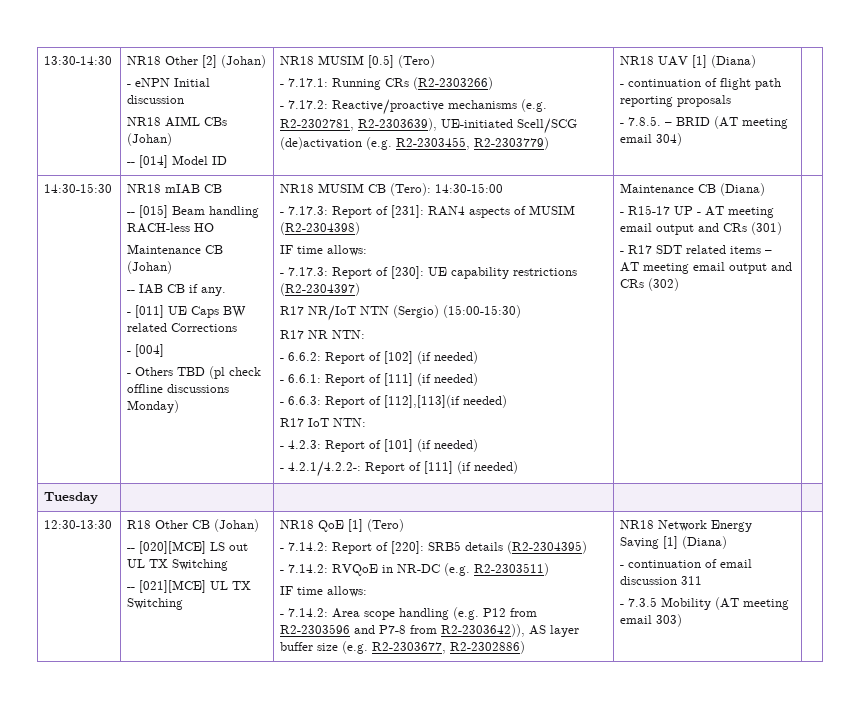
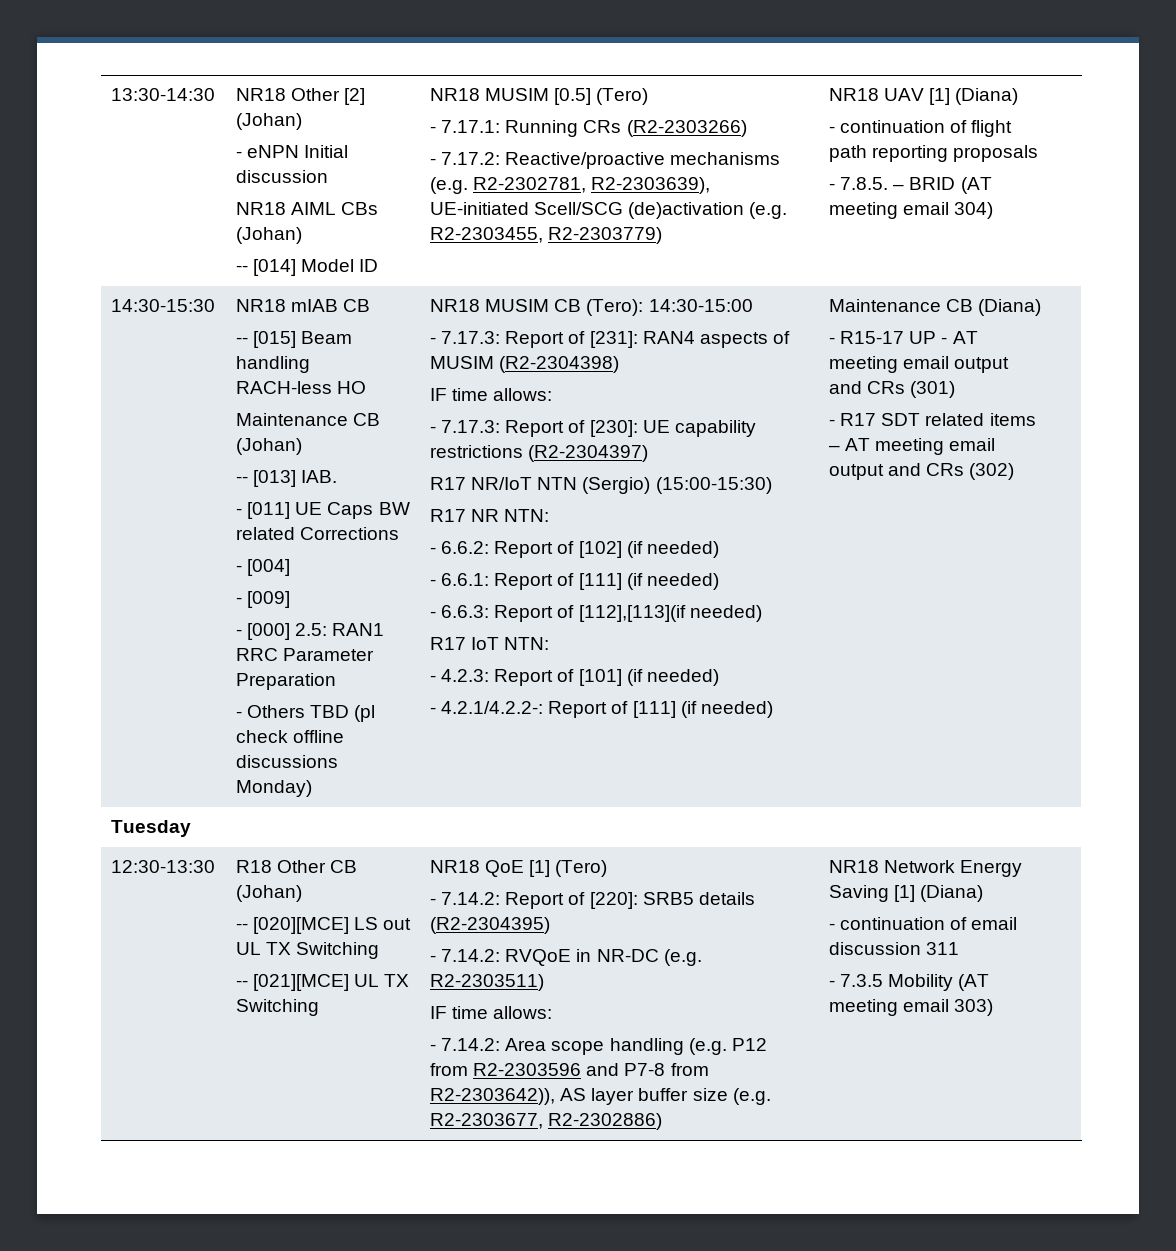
- -- IAB CB if any.
+ -- [013] IAB.
+ - [009]
+ - [000] 2.5: RAN1 RRC Parameter Preparation

